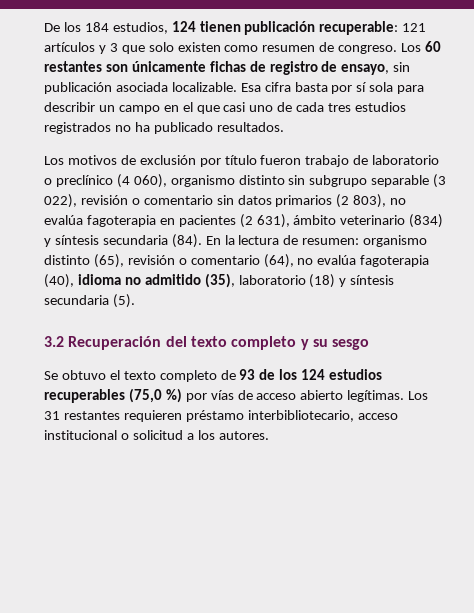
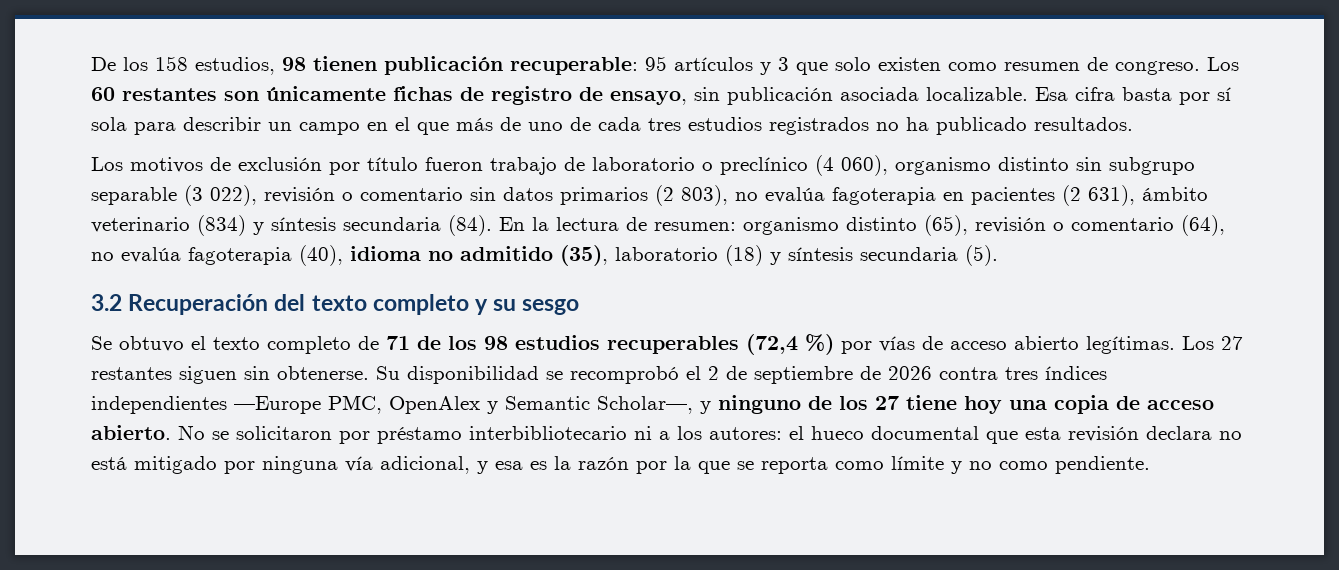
- De los 184 estudios, 124 tienen publicación recuperable: 121 artículos y 3 que solo existen como resumen de congreso.
+ De los 158 estudios, 98 tienen publicación recuperable: 95 artículos y 3 que solo existen como resumen de congreso.
- Esa cifra basta por sí sola para describir un campo en el que casi uno de cada tres estudios registrados no ha publicado resultados.
+ Esa cifra basta por sí sola para describir un campo en el que más de uno de cada tres estudios registrados no ha publicado resultados.
- Se obtuvo el texto completo de 93 de los 124 estudios recuperables (75,0 %) por vías de acceso abierto legítimas.
+ Se obtuvo el texto completo de 71 de los 98 estudios recuperables (72,4 %) por vías de acceso abierto legítimas.
- Los 31 restantes requieren préstamo interbibliotecario, acceso institucional o solicitud a los autores.
+ Los 27 restantes siguen sin obtenerse. Su disponibilidad se recomprobó el 2 de septiembre de 2026 contra tres índices independientes —Europe PMC, OpenAlex y Semantic Scholar—, y ninguno de los 27 tiene hoy una copia de acceso abierto. No se solicitaron por préstamo interbibliotecario ni a los autores: el hueco documental que esta revisión declara no está mitigado por ninguna vía adicional, y esa es la razón por la que se reporta como límite y no como pendiente.

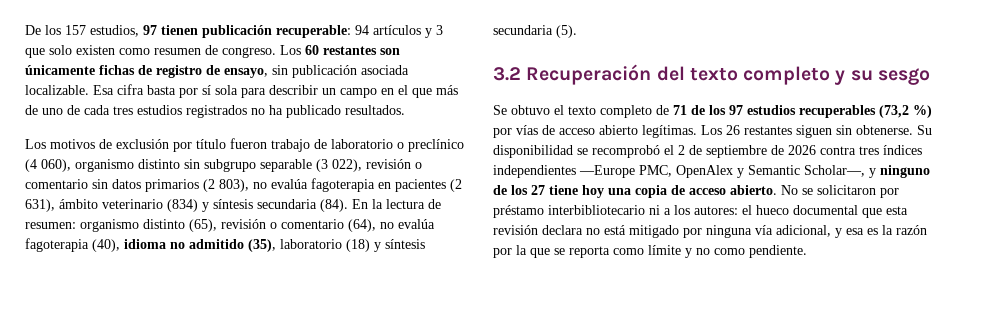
- De los 158 estudios, 98 tienen publicación recuperable: 95 artículos y 3 que solo existen como resumen de congreso.
+ De los 157 estudios, 97 tienen publicación recuperable: 94 artículos y 3 que solo existen como resumen de congreso.
- Se obtuvo el texto completo de 71 de los 98 estudios recuperables (72,4 %) por vías de acceso abierto legítimas.
+ Se obtuvo el texto completo de 71 de los 97 estudios recuperables (73,2 %) por vías de acceso abierto legítimas.
- Los 27 restantes siguen sin obtenerse.
+ Los 26 restantes siguen sin obtenerse.

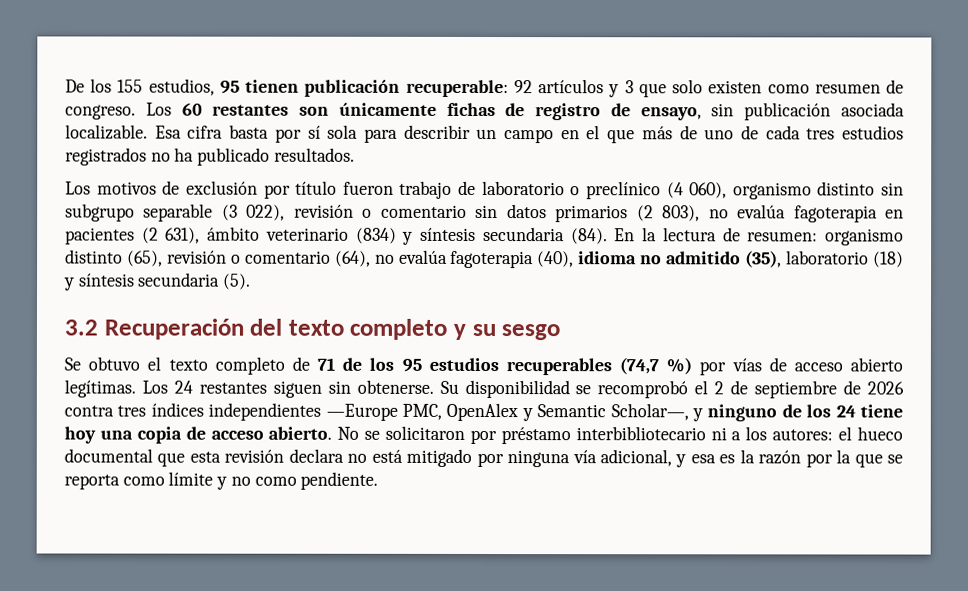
- De los 157 estudios, 97 tienen publicación recuperable: 94 artículos y 3 que solo existen como resumen de congreso.
+ De los 155 estudios, 95 tienen publicación recuperable: 92 artículos y 3 que solo existen como resumen de congreso.
- Se obtuvo el texto completo de 71 de los 97 estudios recuperables (73,2 %) por vías de acceso abierto legítimas.
+ Se obtuvo el texto completo de 71 de los 95 estudios recuperables (74,7 %) por vías de acceso abierto legítimas.
- Los 26 restantes siguen sin obtenerse.
+ Los 24 restantes siguen sin obtenerse.
- Su disponibilidad se recomprobó el 2 de septiembre de 2026 contra tres índices independientes —Europe PMC, OpenAlex y Semantic Scholar—, y ninguno de los 27 tiene hoy una copia de acceso abierto.
+ Su disponibilidad se recomprobó el 2 de septiembre de 2026 contra tres índices independientes —Europe PMC, OpenAlex y Semantic Scholar—, y ninguno de los 24 tiene hoy una copia de acceso abierto.

